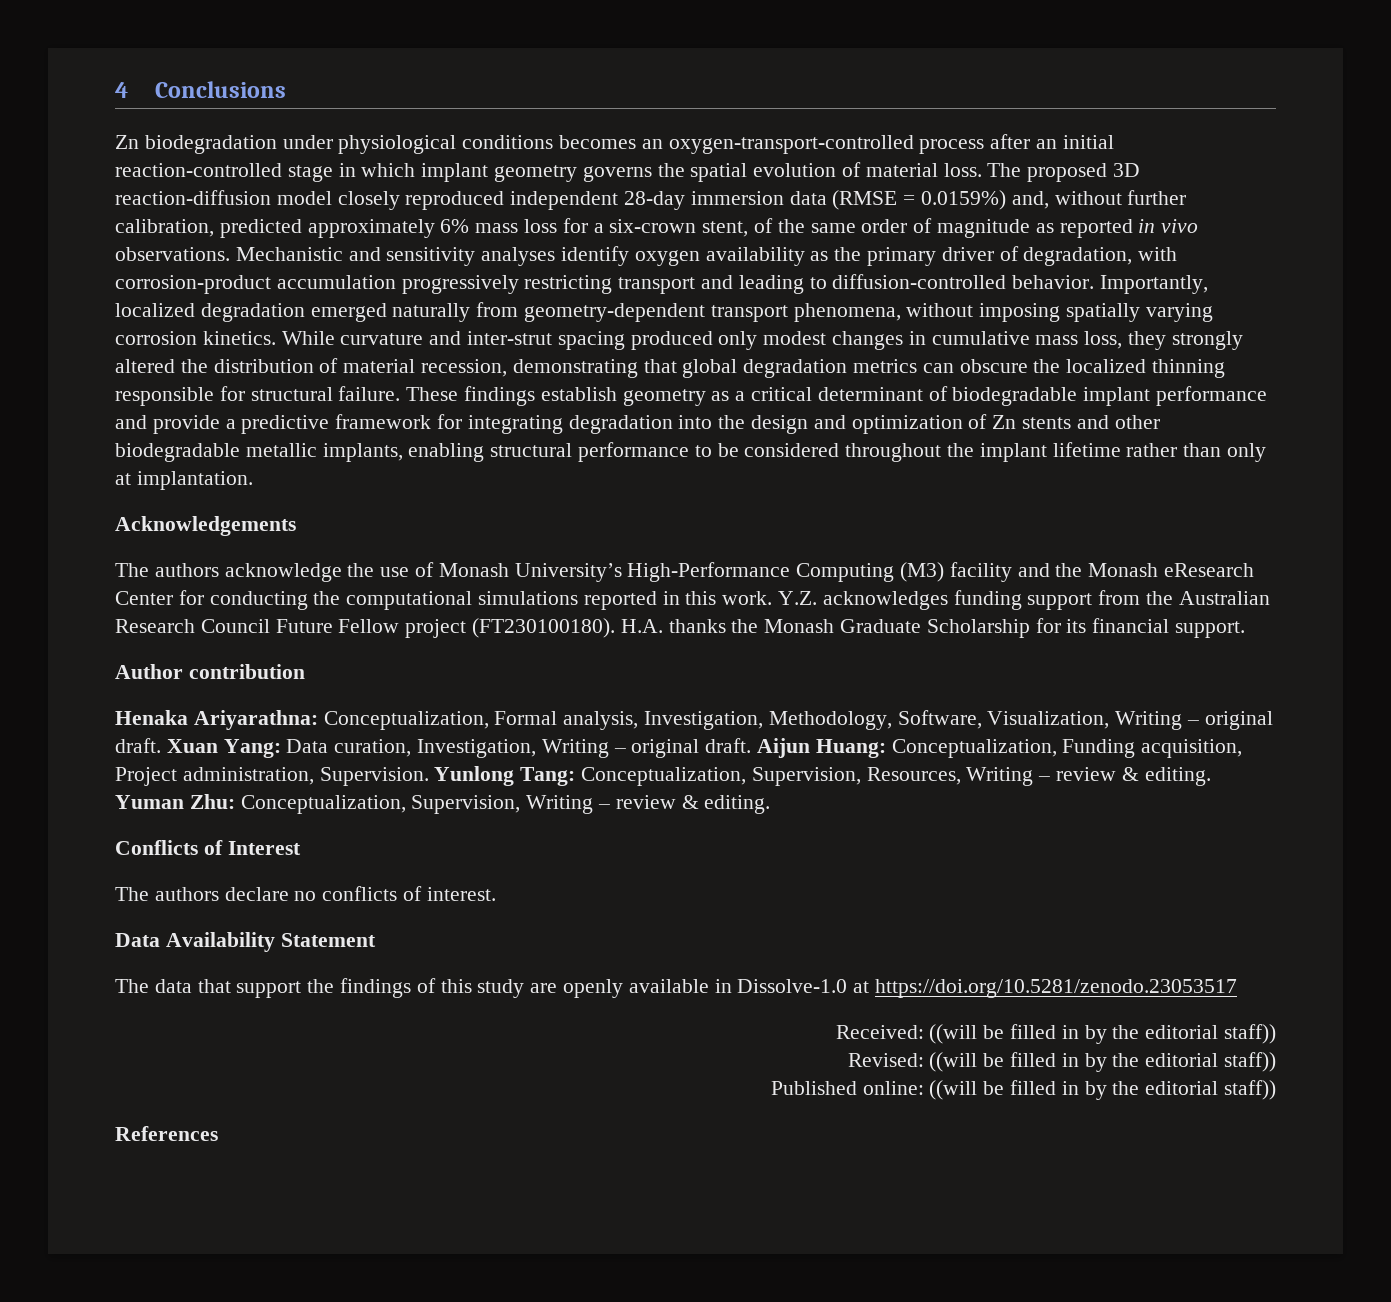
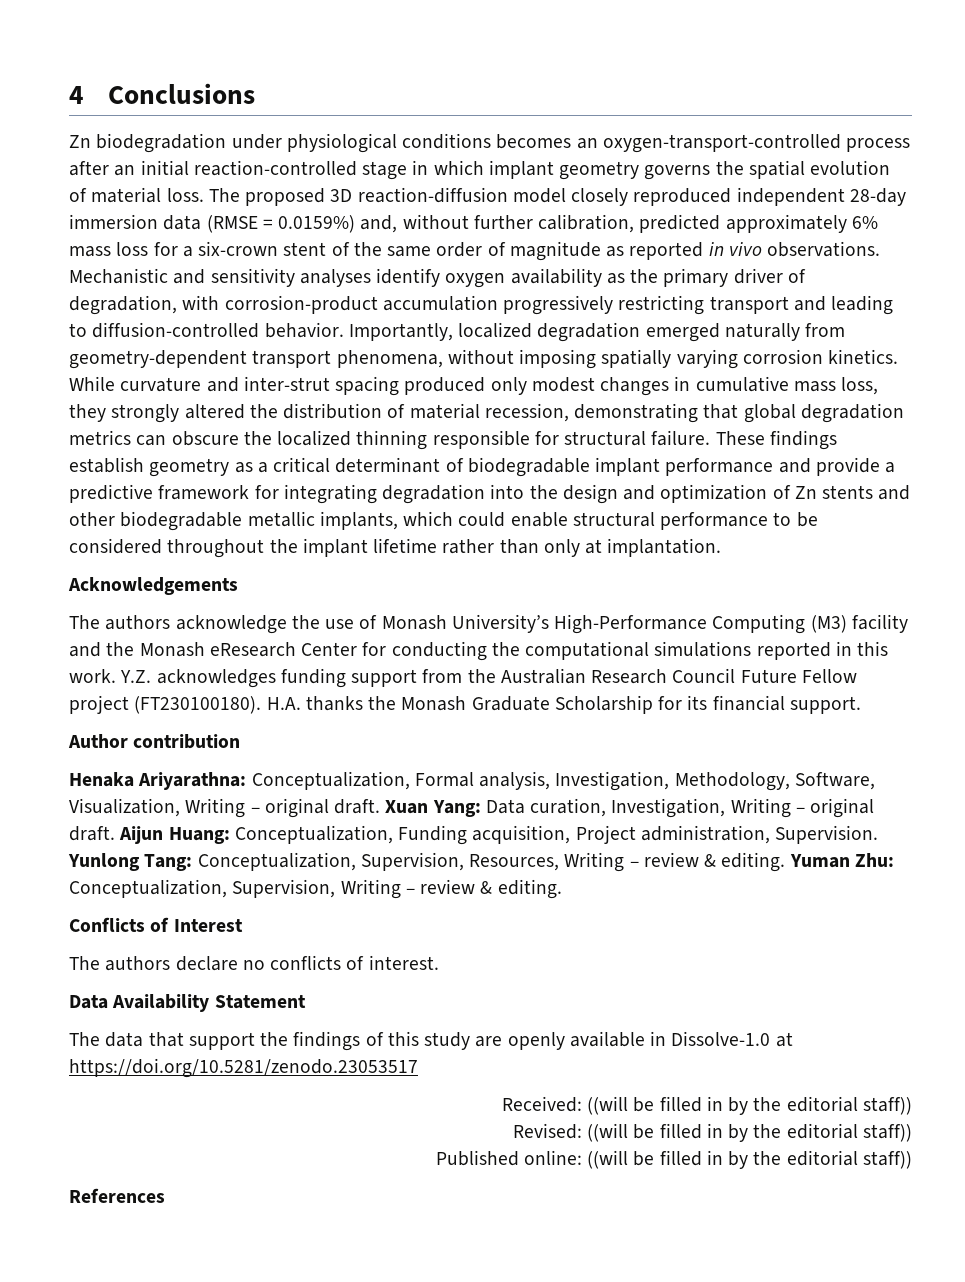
- The proposed 3D reaction-diffusion model closely reproduced independent 28-day immersion data (RMSE = 0.0159%) and, without further calibration, predicted approximately 6% mass loss for a six-crown stent, of the same order of magnitude as reported in vivo observations.
+ The proposed 3D reaction-diffusion model closely reproduced independent 28-day immersion data (RMSE = 0.0159%) and, without further calibration, predicted approximately 6% mass loss for a six-crown stent of the same order of magnitude as reported in vivo observations.
- These findings establish geometry as a critical determinant of biodegradable implant performance and provide a predictive framework for integrating degradation into the design and optimization of Zn stents and other biodegradable metallic implants, enabling structural performance to be considered throughout the implant lifetime rather than only at implantation.
+ These findings establish geometry as a critical determinant of biodegradable implant performance and provide a predictive framework for integrating degradation into the design and optimization of Zn stents and other biodegradable metallic implants, which could enable structural performance to be considered throughout the implant lifetime rather than only at implantation.

